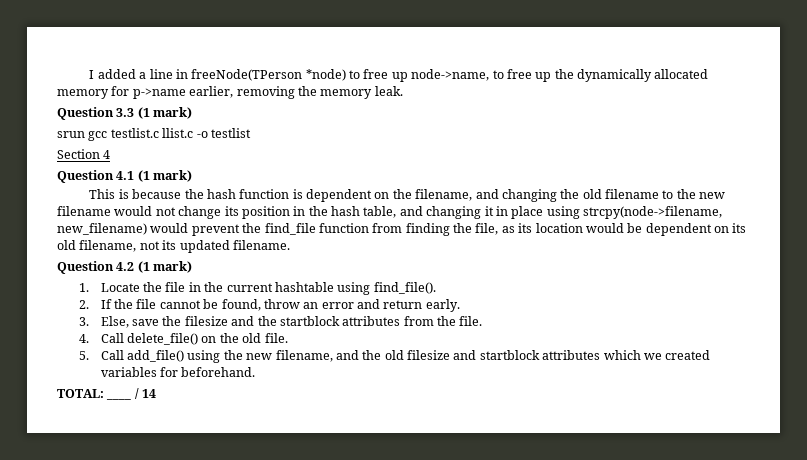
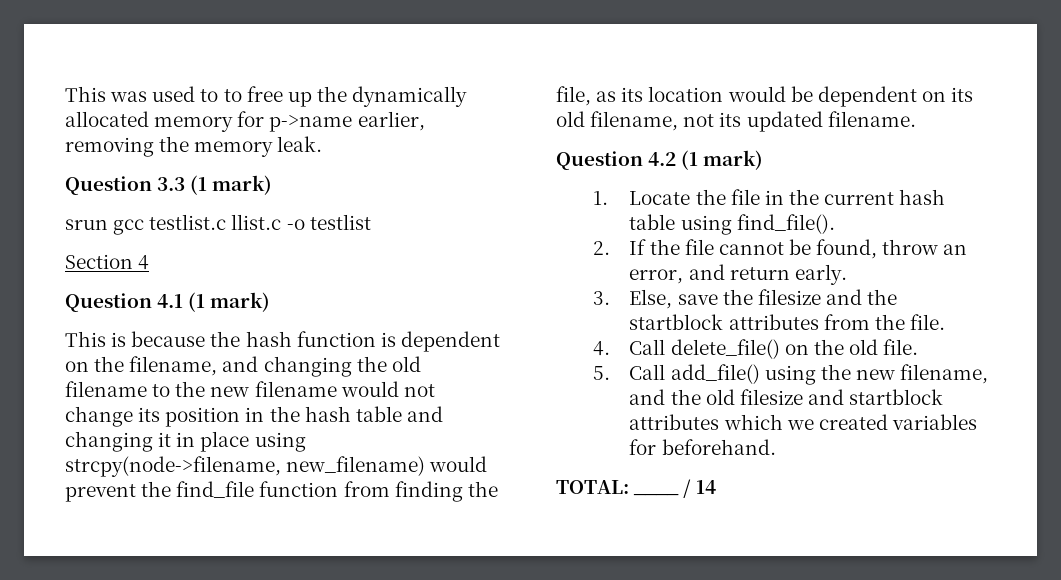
- I added a line in freeNode(TPerson *node) to free up node->name, to free up the dynamically allocated memory for p->name earlier, removing the memory leak.
+ This was used to to free up the dynamically allocated memory for p->name earlier, removing the memory leak.
- This is because the hash function is dependent on the filename, and changing the old filename to the new filename would not change its position in the hash table, and changing it in place using strcpy(node->filename, new_filename) would prevent the find_file function from finding the file, as its location would be dependent on its old filename, not its updated filename.
+ This is because the hash function is dependent on the filename, and changing the old filename to the new filename would not change its position in the hash table and changing it in place using strcpy(node->filename, new_filename) would prevent the find_file function from finding the file, as its location would be dependent on its old filename, not its updated filename.
- 1. Locate the file in the current hashtable using find_file().
+ 1. Locate the file in the current hash table using find_file().
- 2. If the file cannot be found, throw an error and return early.
+ 2. If the file cannot be found, throw an error, and return early.

